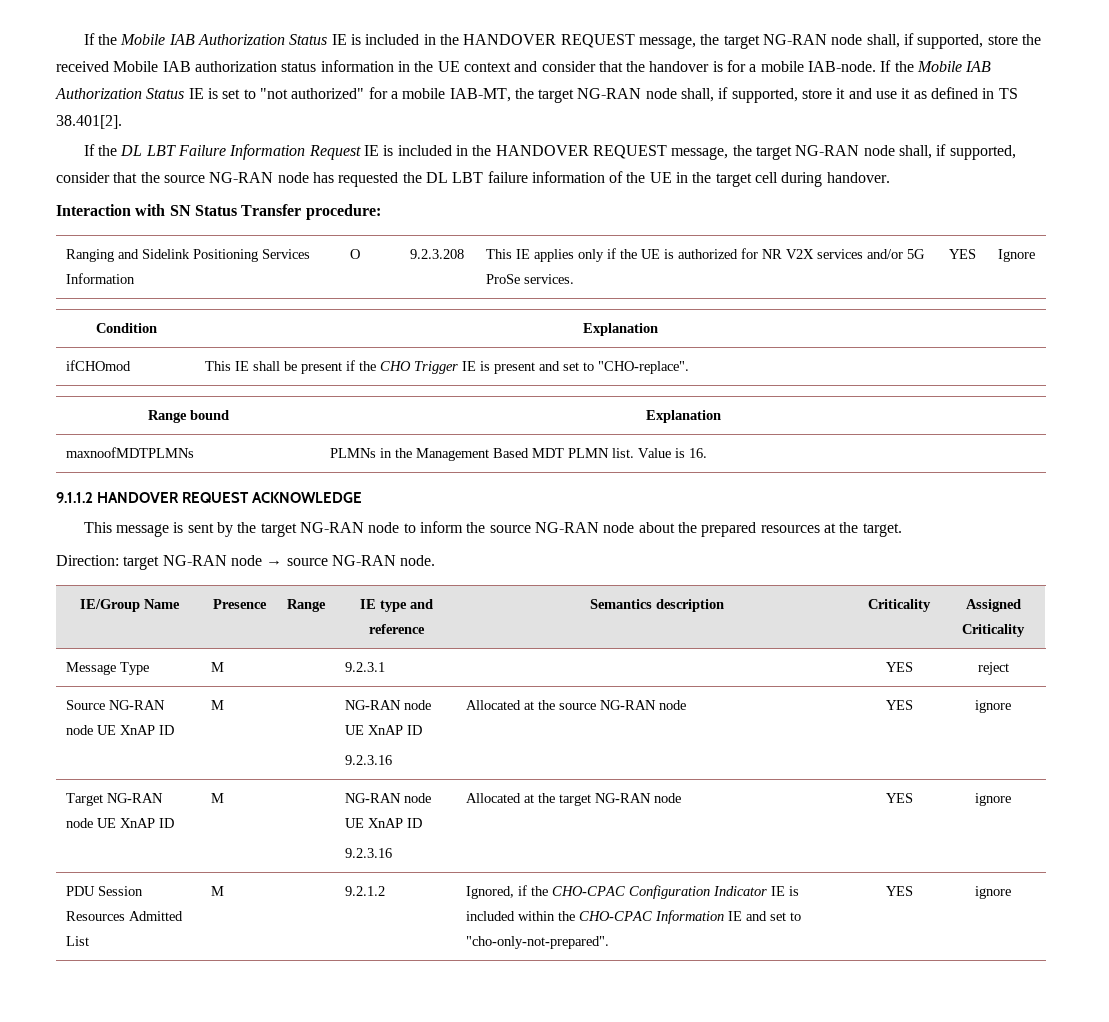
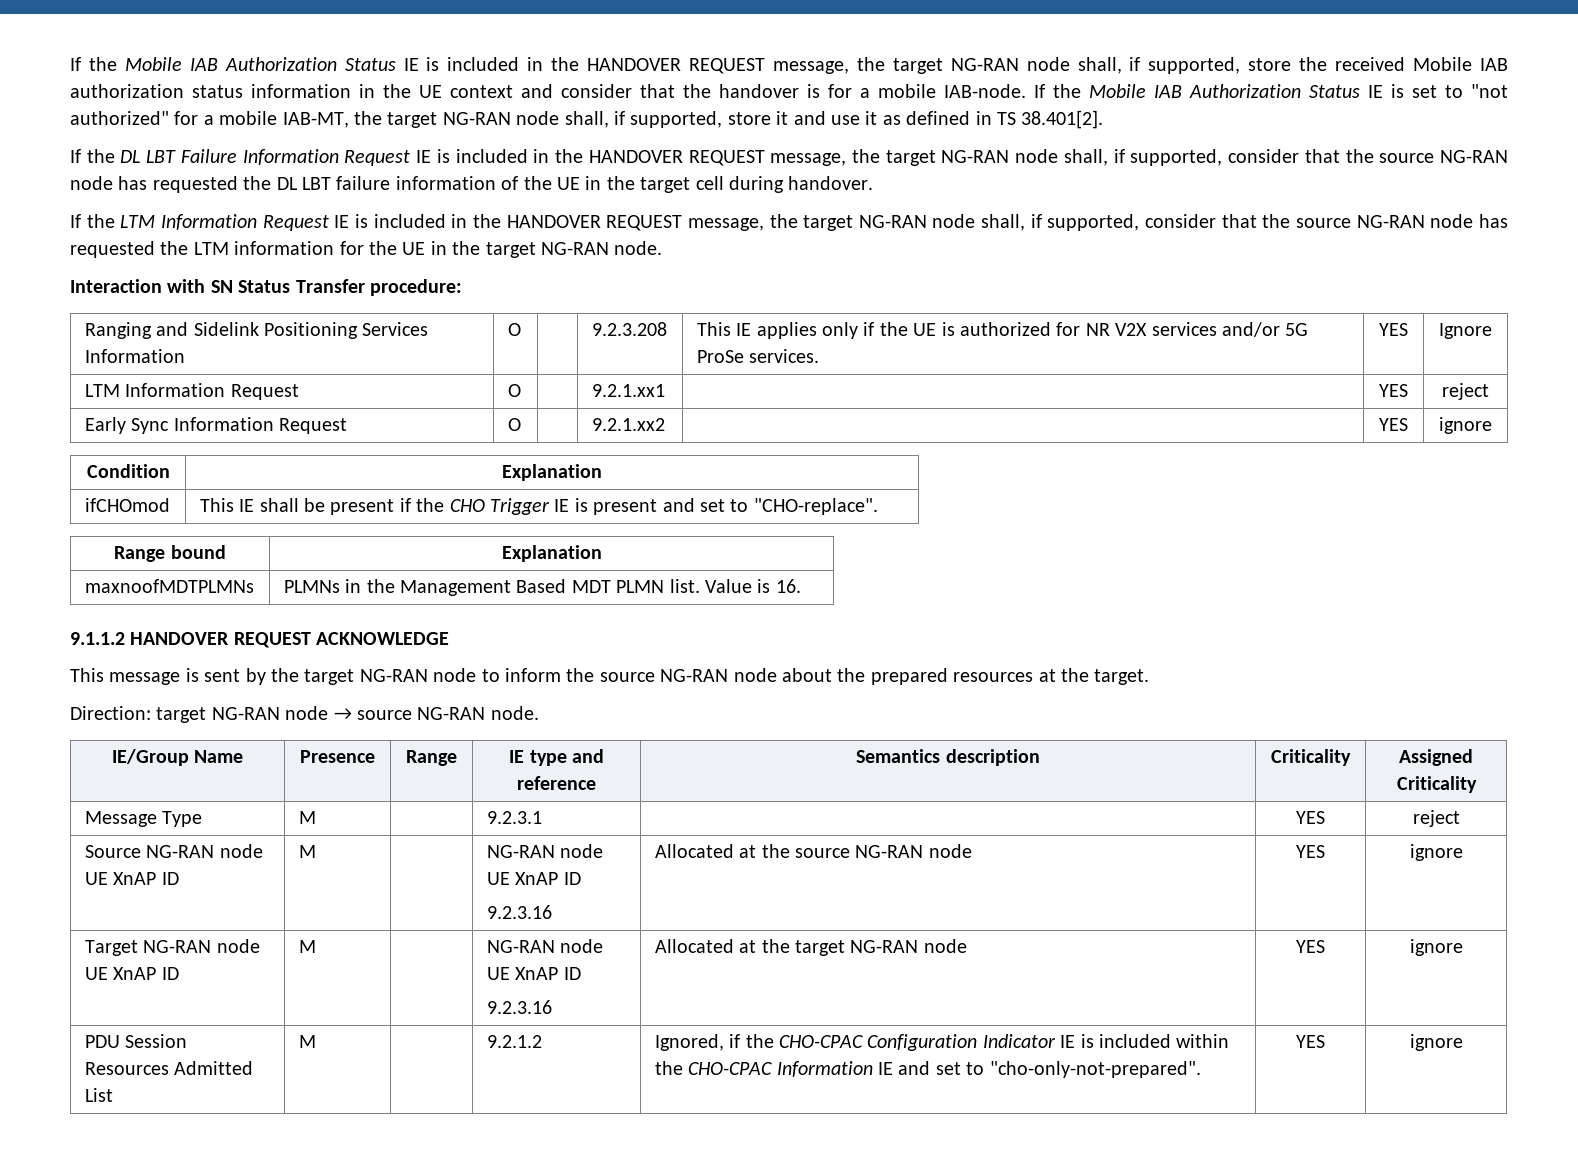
+ If the LTM Information Request IE is included in the HANDOVER REQUEST message, the target NG-RAN node shall, if supported, consider that the source NG-RAN node has requested the LTM information for the UE in the target NG-RAN node.
+ LTM Information Request | O | | 9.2.1.xx1 | | YES | reject
+ Early Sync Information Request | O | | 9.2.1.xx2 | | YES | ignore

